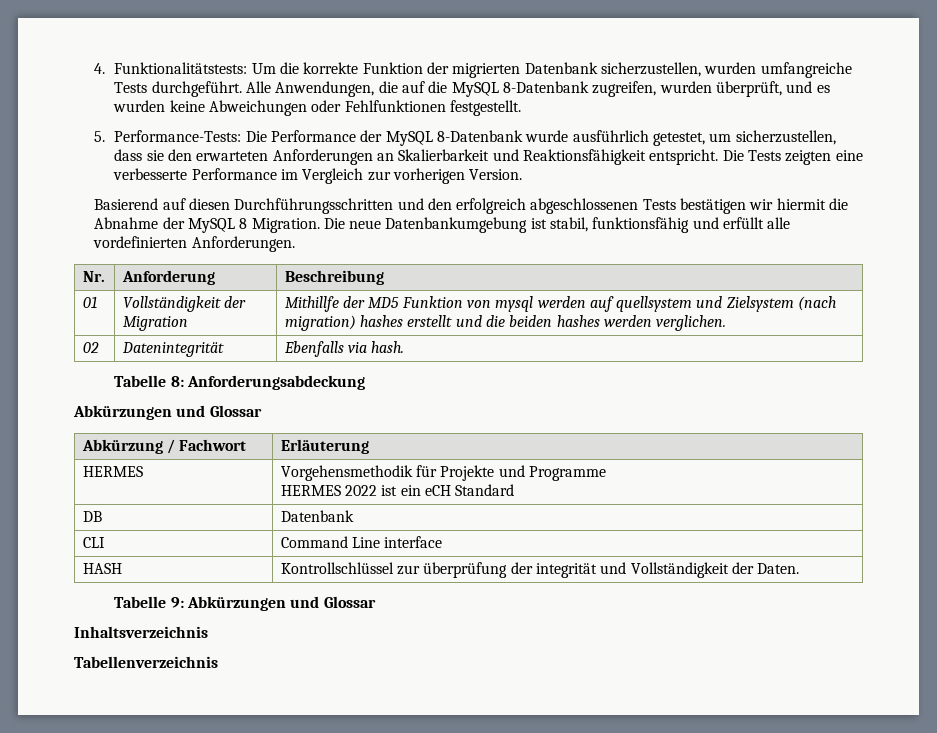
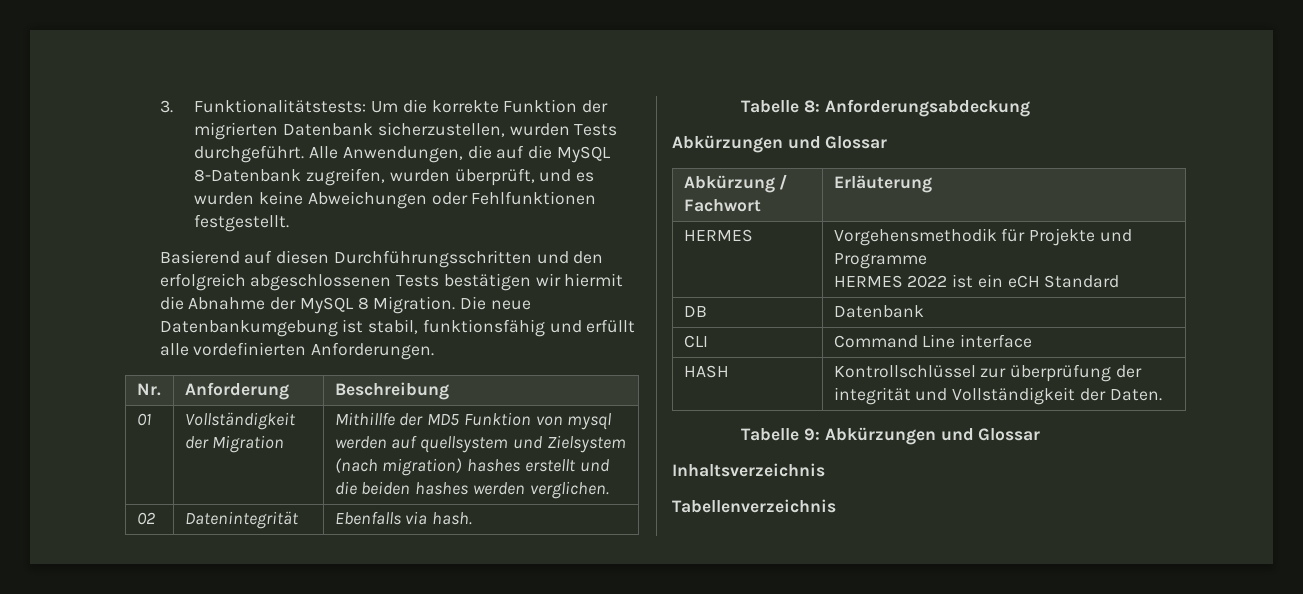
- 4. Funktionalitätstests: Um die korrekte Funktion der migrierten Datenbank sicherzustellen, wurden umfangreiche Tests durchgeführt.
+ 3. Funktionalitätstests: Um die korrekte Funktion der migrierten Datenbank sicherzustellen, wurden Tests durchgeführt.
- 5. Performance-Tests: Die Performance der MySQL 8-Datenbank wurde ausführlich getestet, um sicherzustellen, dass sie den erwarteten Anforderungen an Skalierbarkeit und Reaktionsfähigkeit entspricht. Die Tests zeigten eine verbesserte Performance im Vergleich zur vorherigen Version.

